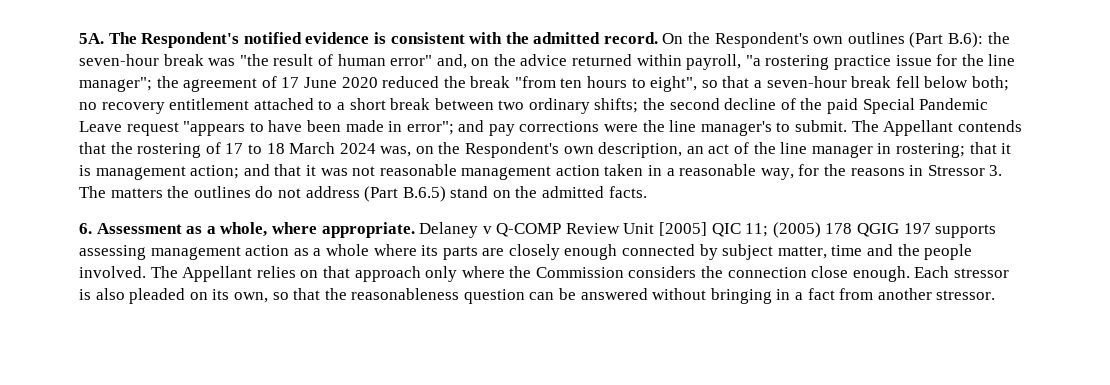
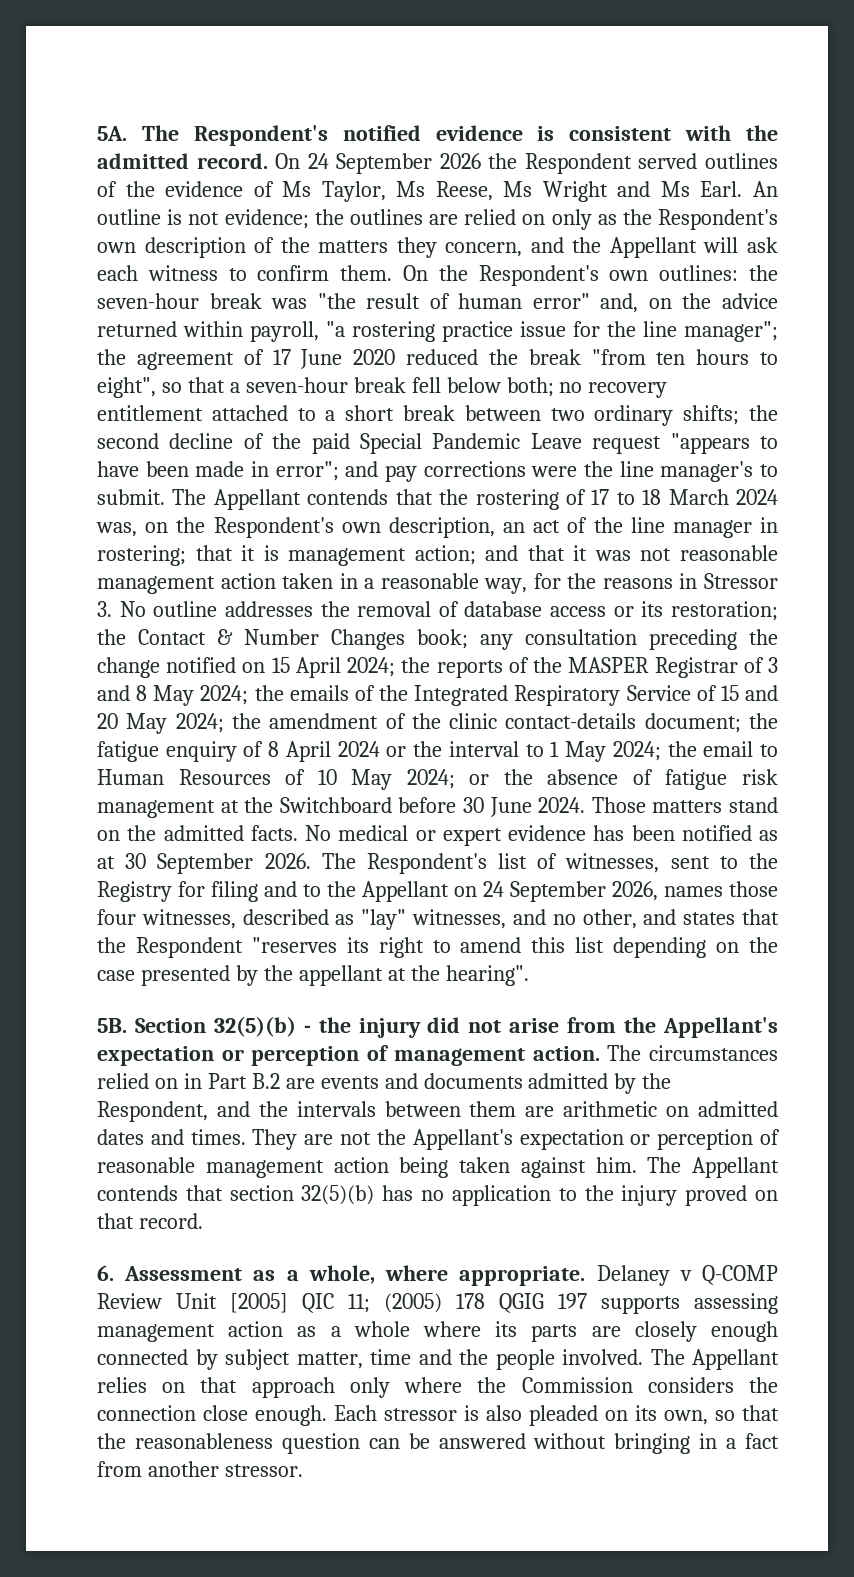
- On the Respondent's own outlines (Part B.6):
+ On 24 September 2026 the Respondent served outlines of the evidence of Ms Taylor, Ms Reese, Ms Wright and Ms Earl. An outline is not evidence; the outlines are relied on only as the Respondent's own description of the matters they concern, and the Appellant will ask each witness to confirm them. On the Respondent's own outlines:
- The Appellant contends that the rostering of 17 to 18 March 2024 was, on the Respondent's own description, an act of the line manager in rostering; that it is management action; and that it was not reasonable management action taken in a reasonable way, for the reasons in Stressor 3. The matters the outlines do not address (Part B.6.5) stand on the admitted facts.
+ The Appellant contends that the rostering of 17 to 18 March 2024 was, on the Respondent's own description, an act of the line manager in rostering; that it is management action; and that it was not reasonable management action taken in a reasonable way, for the reasons in Stressor 3. No outline addresses the removal of database access or its restoration; the Contact & Number Changes book; any consultation preceding the change notified on 15 April 2024; the reports of the MASPER Registrar of 3 and 8 May 2024; the emails of the Integrated Respiratory Service of 15 and 20 May 2024; the amendment of the clinic contact-details document; the fatigue enquiry of 8 April 2024 or the interval to 1 May 2024; the email to Human Resources of 10 May 2024; or the absence of fatigue risk management at the Switchboard before 30 June 2024. Those matters stand on the admitted facts. No medical or expert evidence has been notified as at 30 September 2026. The Respondent's list of witnesses, sent to the Registry for filing and to the Appellant on 24 September 2026, names those four witnesses, described as "lay" witnesses, and no other, and states that the Respondent "reserves its right to amend this list depending on the case presented by the appellant at the hearing".
+ 5B. Section 32(5)(b) - the injury did not arise from the Appellant's expectation or perception of management action. The circumstances relied on in Part B.2 are events and documents admitted by the Respondent, and the intervals between them are arithmetic on admitted dates and times. They are not the Appellant's expectation or perception of reasonable management action being taken against him. The Appellant contends that section 32(5)(b) has no application to the injury proved on that record.

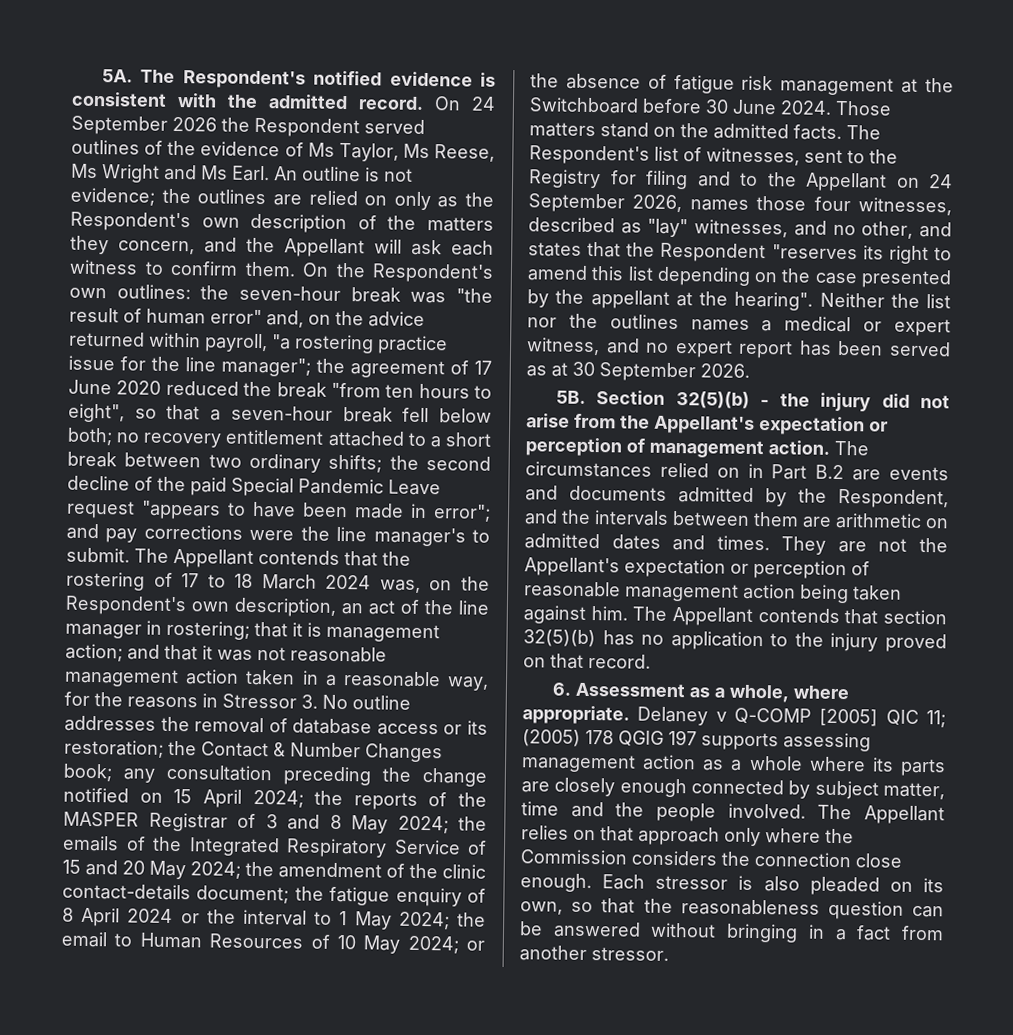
- No medical or expert evidence has been notified as at 30 September 2026.
+ Neither the list nor the outlines names a medical or expert witness, and no expert report has been served as at 30 September 2026.
- Delaney v Q-COMP Review Unit [2005] QIC 11; (2005) 178 QGIG 197 supports assessing management action as a whole where its parts are closely enough connected by subject matter, time and the people involved.
+ Delaney v Q-COMP [2005] QIC 11; (2005) 178 QGIG 197 supports assessing management action as a whole where its parts are closely enough connected by subject matter, time and the people involved.

